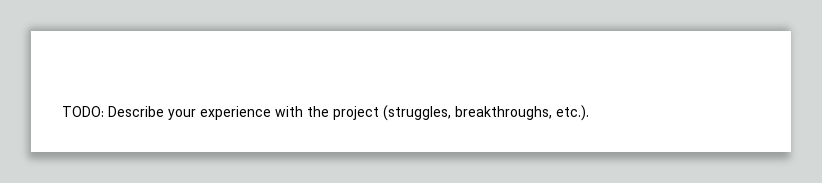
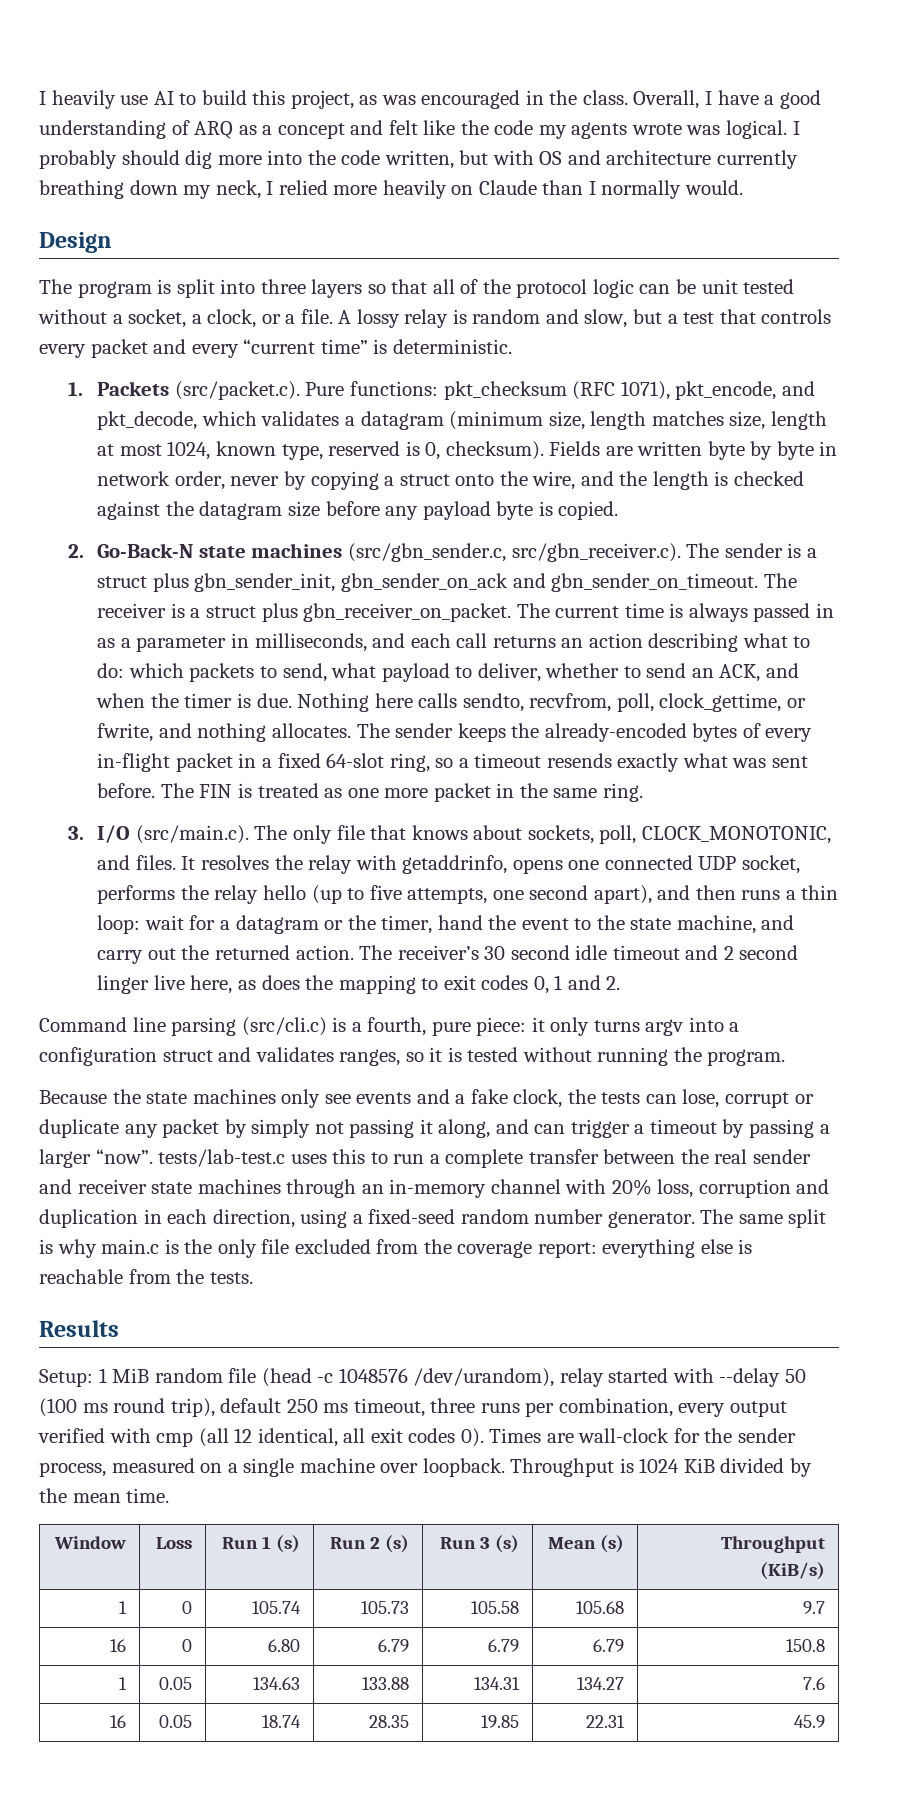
- TODO: Describe your experience with the project (struggles, breakthroughs, etc.).
+ I heavily use AI to build this project, as was encouraged in the class. Overall, I have a good understanding of ARQ as a concept and felt like the code my agents wrote was logical. I probably should dig more into the code written, but with OS and architecture currently breathing down my neck, I relied more heavily on Claude than I normally would.
+ Design
+ The program is split into three layers so that all of the protocol logic can be unit tested without a socket, a clock, or a file. A lossy relay is random and slow, but a test that controls every packet and every “current time” is deterministic.
+ 1. Packets (src/packet.c). Pure functions: pkt_checksum (RFC 1071), pkt_encode, and pkt_decode, which validates a datagram (minimum size, length matches size, length at most 1024, known type, reserved is 0, checksum). Fields are written byte by byte in network order, never by copying a struct onto the wire, and the length is checked against the datagram size before any payload byte is copied.
+ 2. Go-Back-N state machines (src/gbn_sender.c, src/gbn_receiver.c). The sender is a struct plus gbn_sender_init, gbn_sender_on_ack and gbn_sender_on_timeout. The receiver is a struct plus gbn_receiver_on_packet. The current time is always passed in as a parameter in milliseconds, and each call returns an action describing what to do: which packets to send, what payload to deliver, whether to send an ACK, and when the timer is due. Nothing here calls sendto, recvfrom, poll, clock_gettime, or fwrite, and nothing allocates. The sender keeps the already-encoded bytes of every in-flight packet in a fixed 64-slot ring, so a timeout resends exactly what was sent before. The FIN is treated as one more packet in the same ring.
+ 3. I/O (src/main.c). The only file that knows about sockets, poll, CLOCK_MONOTONIC, and files. It resolves the relay with getaddrinfo, opens one connected UDP socket, performs the relay hello (up to five attempts, one second apart), and then runs a thin loop: wait for a datagram or the timer, hand the event to the state machine, and carry out the returned action. The receiver’s 30 second idle timeout and 2 second linger live here, as does the mapping to exit codes 0, 1 and 2.
+ Command line parsing (src/cli.c) is a fourth, pure piece: it only turns argv into a configuration struct and validates ranges, so it is tested without running the program.
+ Because the state machines only see events and a fake clock, the tests can lose, corrupt or duplicate any packet by simply not passing it along, and can trigger a timeout by passing a larger “now”. tests/lab-test.c uses this to run a complete transfer between the real sender and receiver state machines through an in-memory channel with 20% loss, corruption and duplication in each direction, using a fixed-seed random number generator. The same split is why main.c is the only file excluded from the coverage report: everything else is reachable from the tests.
+ Results
+ Setup: 1 MiB random file (head -c 1048576 /dev/urandom), relay started with --delay 50 (100 ms round trip), default 250 ms timeout, three runs per combination, every output verified with cmp (all 12 identical, all exit codes 0). Times are wall-clock for the sender process, measured on a single machine over loopback. Throughput is 1024 KiB divided by the mean time.
+ Window | Loss | Run 1 (s) | Run 2 (s) | Run 3 (s) | Mean (s) | Throughput (KiB/s)
+ 1 | 0 | 105.74 | 105.73 | 105.58 | 105.68 | 9.7
+ 16 | 0 | 6.80 | 6.79 | 6.79 | 6.79 | 150.8
+ 1 | 0.05 | 134.63 | 133.88 | 134.31 | 134.27 | 7.6
+ 16 | 0.05 | 18.74 | 28.35 | 19.85 | 22.31 | 45.9

